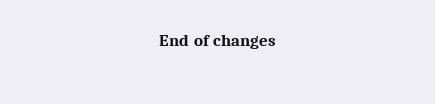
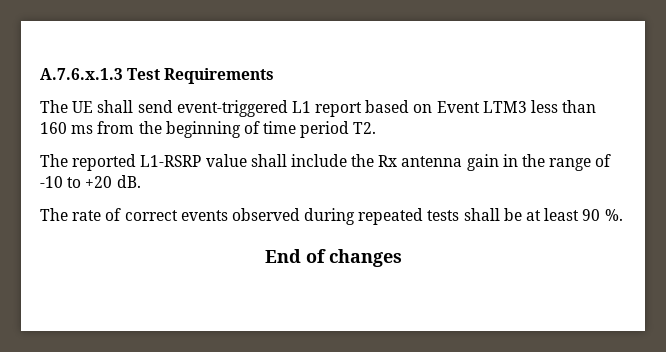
+ A.7.6.x.1.3 Test Requirements
+ The UE shall send event-triggered L1 report based on Event LTM3 less than 160 ms from the beginning of time period T2.
+ The reported L1-RSRP value shall include the Rx antenna gain in the range of -10 to +20 dB.
+ The rate of correct events observed during repeated tests shall be at least 90 %.

